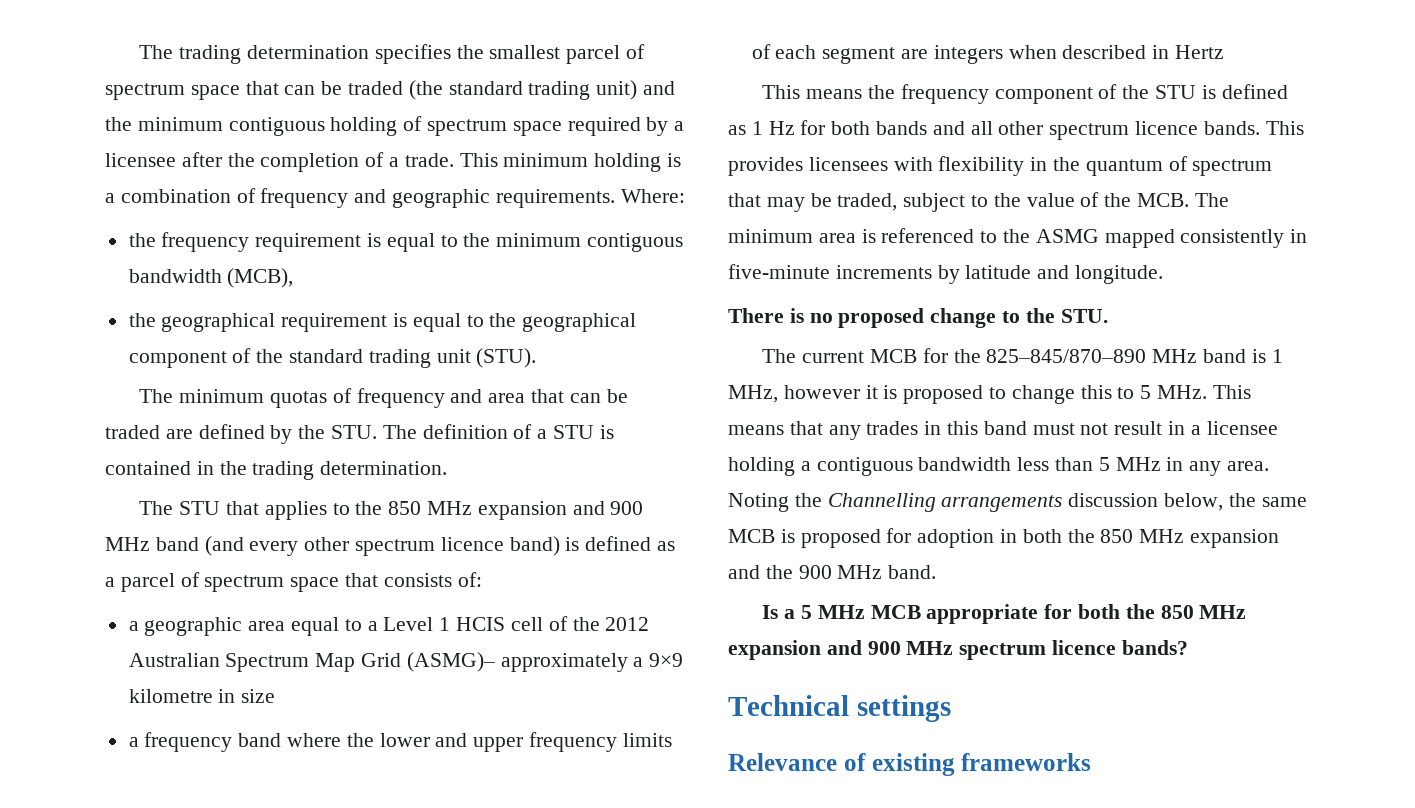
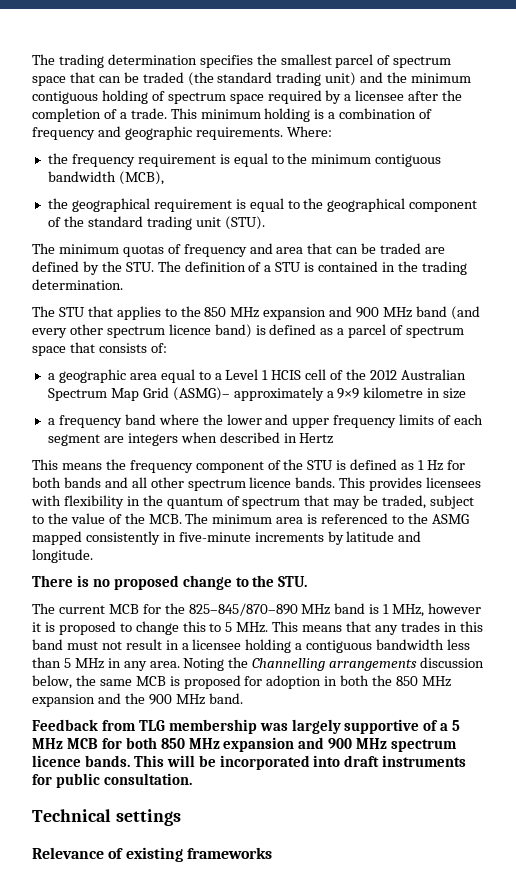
- Is a 5 MHz MCB appropriate for both the 850 MHz expansion and 900 MHz spectrum licence bands?
+ Feedback from TLG membership was largely supportive of a 5 MHz MCB for both 850 MHz expansion and 900 MHz spectrum licence bands. This will be incorporated into draft instruments for public consultation.

